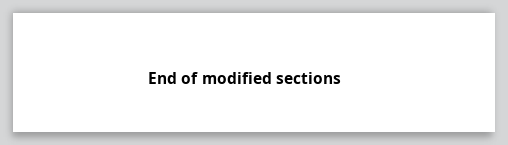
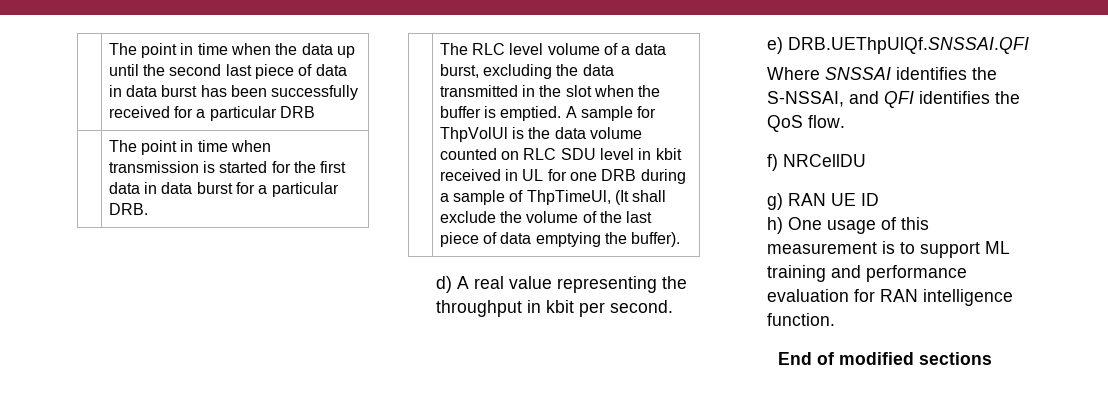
+ | The point in time when the data up until the second last piece of data in data burst has been successfully received for a particular DRB
+ | The point in time when transmission is started for the first data in data burst for a particular DRB.
+ | The RLC level volume of a data burst, excluding the data transmitted in the slot when the buffer is emptied. A sample for ThpVolUl is the data volume counted on RLC SDU level in kbit received in UL for one DRB during a sample of ThpTimeUl, (It shall exclude the volume of the last piece of data emptying the buffer).
+ d) A real value representing the throughput in kbit per second.
+ e) DRB.UEThpUlQf.SNSSAI.QFI
+ Where SNSSAI identifies the S-NSSAI, and QFI identifies the QoS flow.
+ f) NRCellDU
+ g) RAN UE ID
+ h) One usage of this measurement is to support ML training and performance evaluation for RAN intelligence function.

